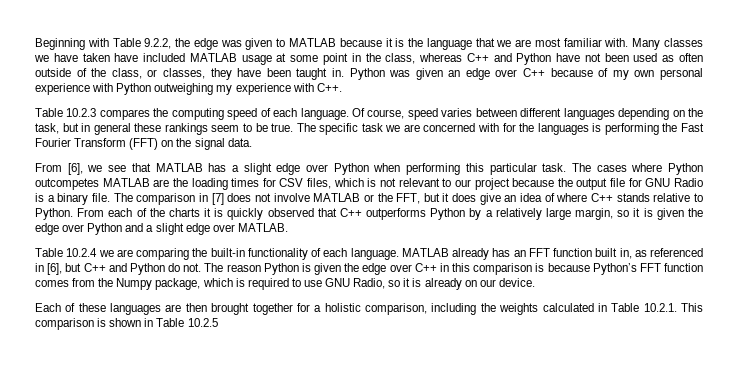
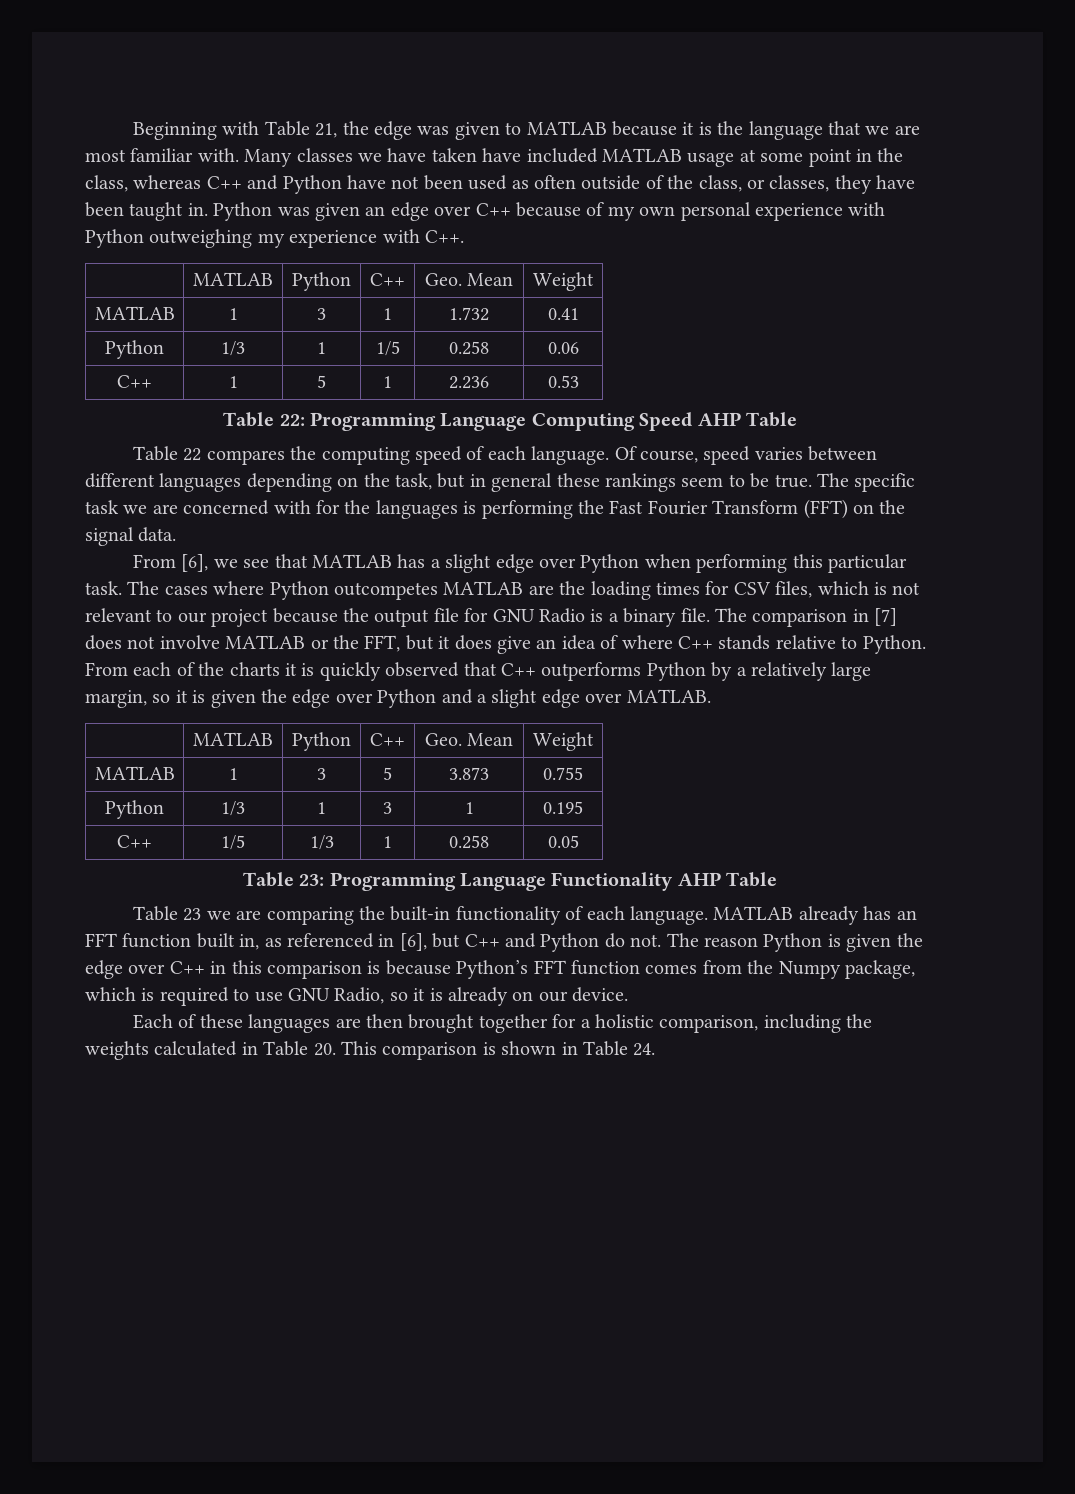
- Beginning with Table 9.2.2, the edge was given to MATLAB because it is the language that we are most familiar with.
+ Beginning with Table 21, the edge was given to MATLAB because it is the language that we are most familiar with.
  Python was given an edge over C++ because of my own personal experience with Python outweighing my experience with C++.
- Table 10.2.3 compares the computing speed of each language.
+ | MATLAB | Python | C++ | Geo. Mean | Weight
+ MATLAB | 1 | 3 | 1 | 1.732 | 0.41
+ Python | 1/3 | 1 | 1/5 | 0.258 | 0.06
+ C++ | 1 | 5 | 1 | 2.236 | 0.53
+ Table 22: Programming Language Computing Speed AHP Table
+ Table 22 compares the computing speed of each language.
  From each of the charts it is quickly observed that C++ outperforms Python by a relatively large margin, so it is given the edge over Python and a slight edge over MATLAB.
- Table 10.2.4 we are comparing the built-in functionality of each language.
+ | MATLAB | Python | C++ | Geo. Mean | Weight
+ MATLAB | 1 | 3 | 5 | 3.873 | 0.755
+ Python | 1/3 | 1 | 3 | 1 | 0.195
+ C++ | 1/5 | 1/3 | 1 | 0.258 | 0.05
+ Table 23: Programming Language Functionality AHP Table
+ Table 23 we are comparing the built-in functionality of each language.
- Each of these languages are then brought together for a holistic comparison, including the weights calculated in Table 10.2.1. This comparison is shown in Table 10.2.5
+ Each of these languages are then brought together for a holistic comparison, including the weights calculated in Table 20. This comparison is shown in Table 24.

